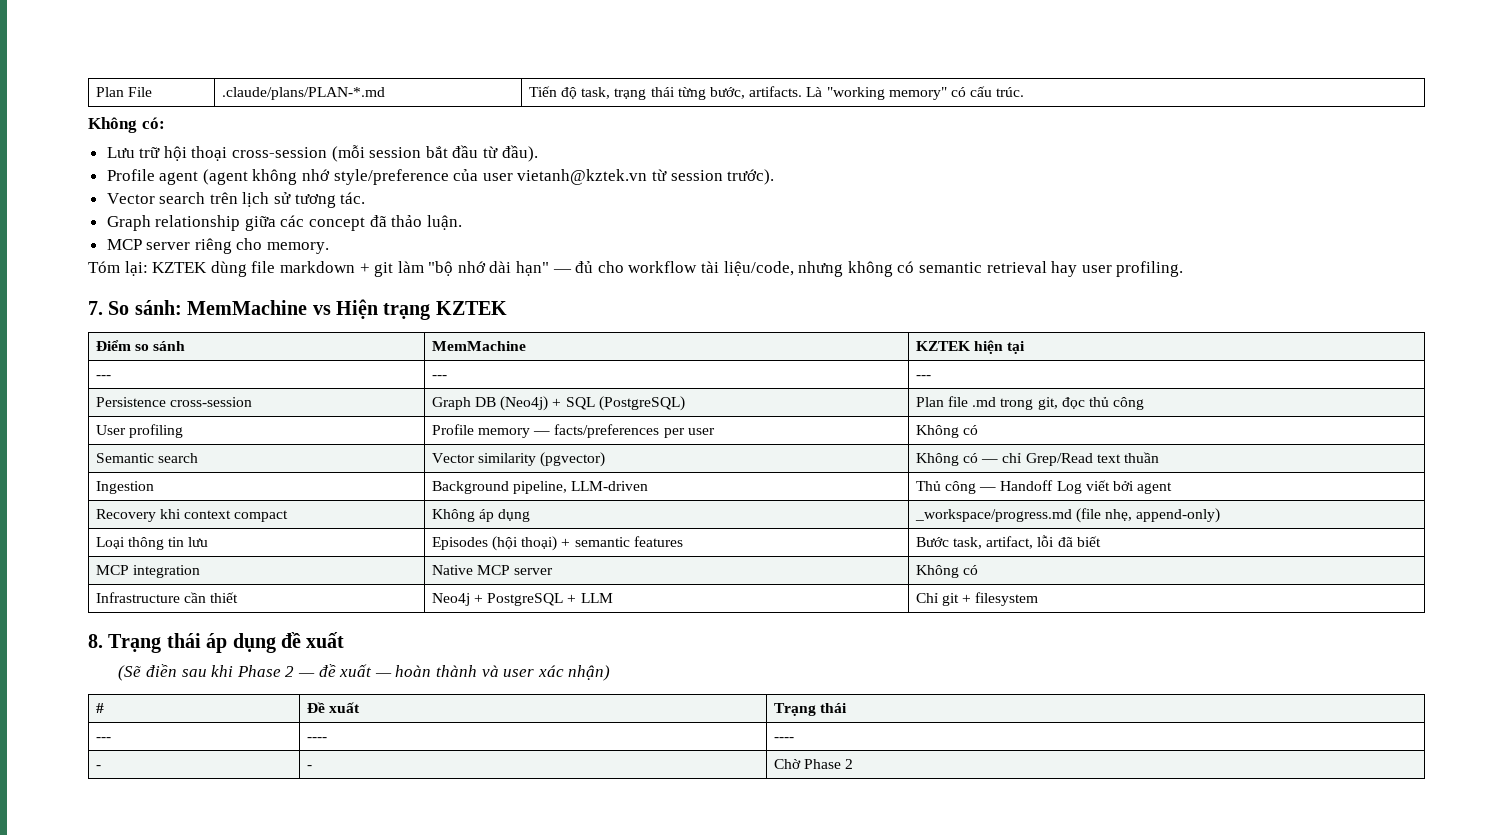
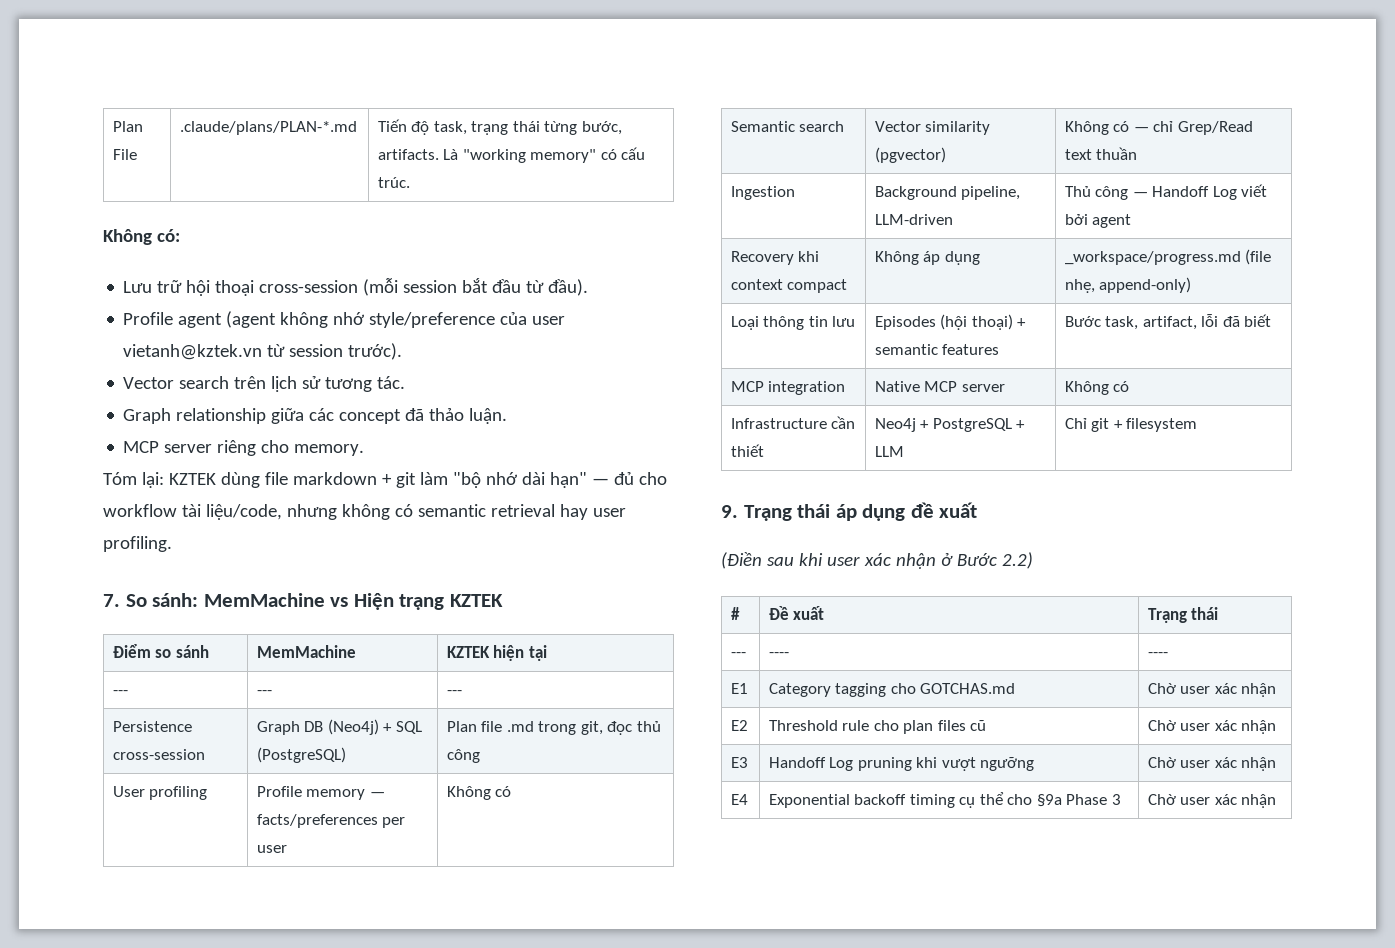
- 8. Trạng thái áp dụng đề xuất
+ 9. Trạng thái áp dụng đề xuất
- (Sẽ điền sau khi Phase 2 — đề xuất — hoàn thành và user xác nhận)
+ (Điền sau khi user xác nhận ở Bước 2.2)
- - | - | Chờ Phase 2
+ E1 | Category tagging cho GOTCHAS.md | Chờ user xác nhận
+ E2 | Threshold rule cho plan files cũ | Chờ user xác nhận
+ E3 | Handoff Log pruning khi vượt ngưỡng | Chờ user xác nhận
+ E4 | Exponential backoff timing cụ thể cho §9a Phase 3 | Chờ user xác nhận

